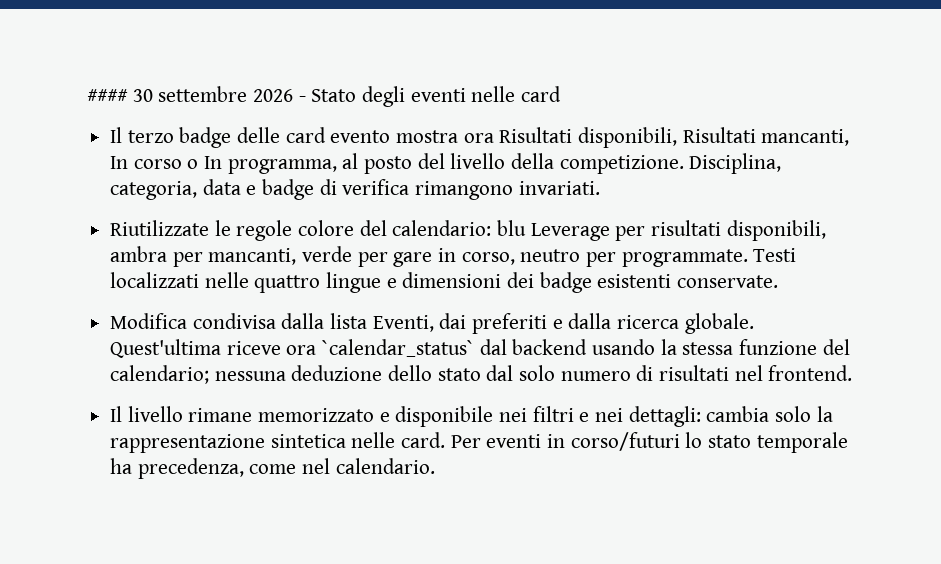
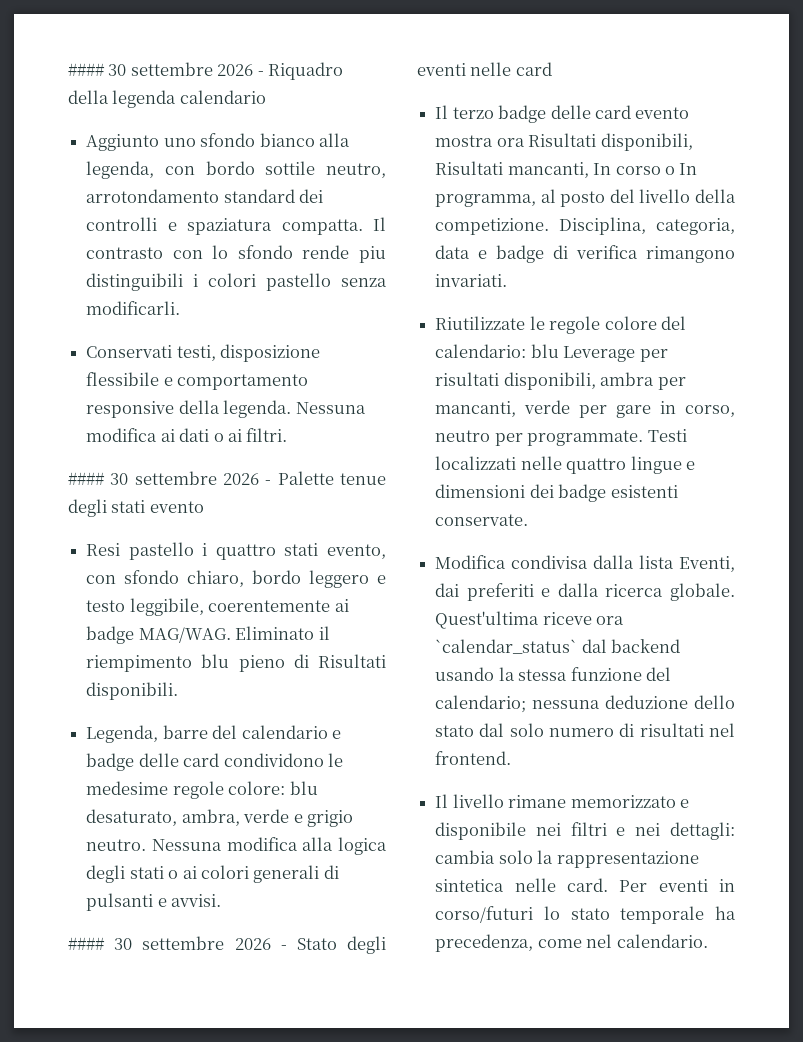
+ #### 30 settembre 2026 - Riquadro della legenda calendario
+ Aggiunto uno sfondo bianco alla legenda, con bordo sottile neutro, arrotondamento standard dei controlli e spaziatura compatta. Il contrasto con lo sfondo rende piu distinguibili i colori pastello senza modificarli.
+ Conservati testi, disposizione flessibile e comportamento responsive della legenda. Nessuna modifica ai dati o ai filtri.
+ #### 30 settembre 2026 - Palette tenue degli stati evento
+ Resi pastello i quattro stati evento, con sfondo chiaro, bordo leggero e testo leggibile, coerentemente ai badge MAG/WAG. Eliminato il riempimento blu pieno di Risultati disponibili.
+ Legenda, barre del calendario e badge delle card condividono le medesime regole colore: blu desaturato, ambra, verde e grigio neutro. Nessuna modifica alla logica degli stati o ai colori generali di pulsanti e avvisi.

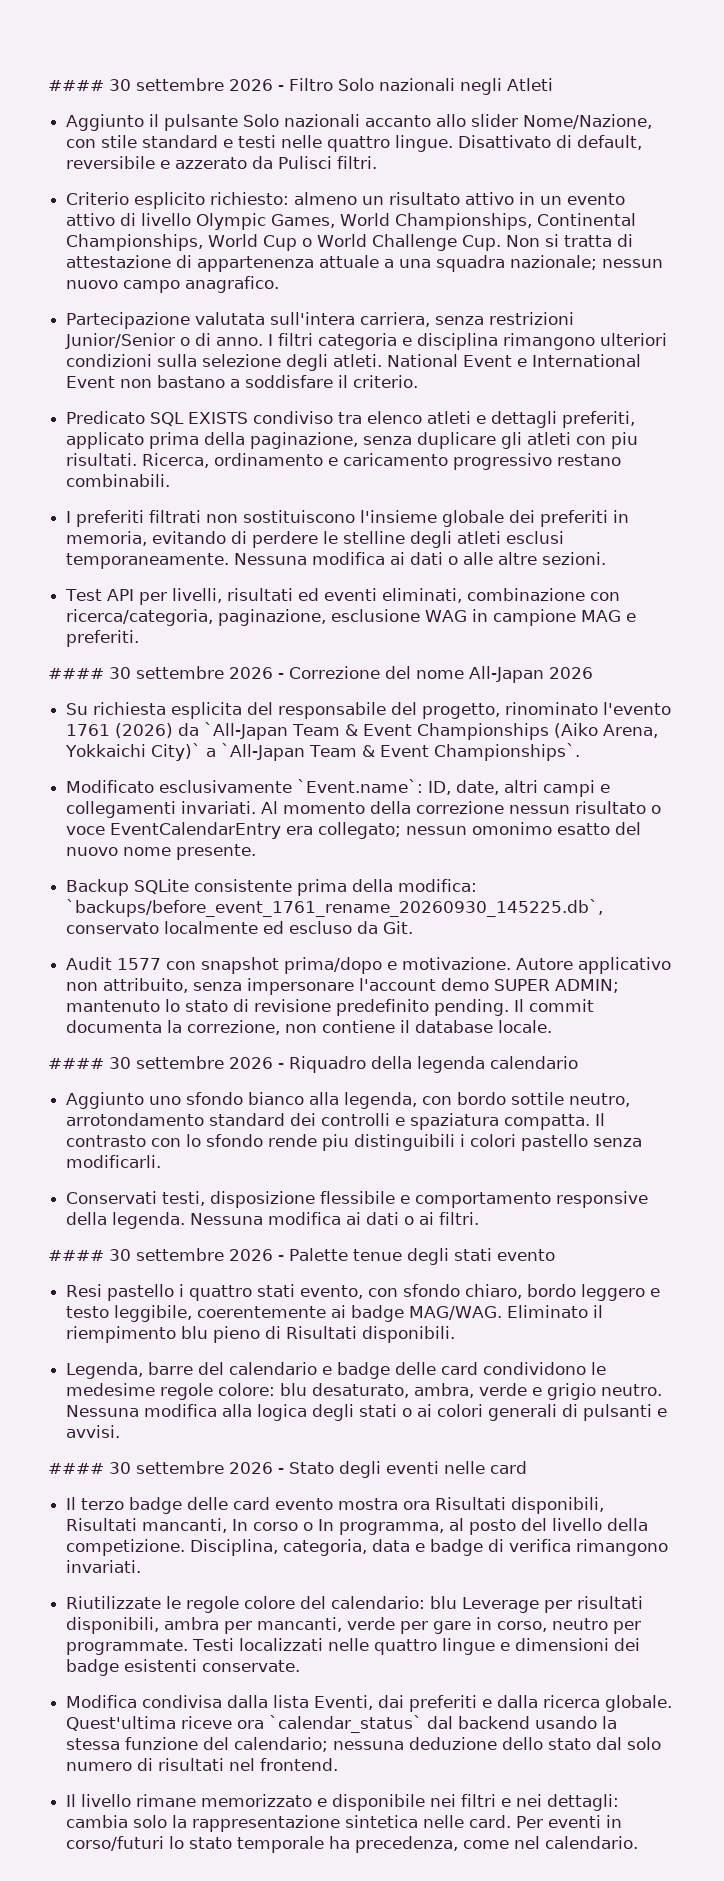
+ #### 30 settembre 2026 - Filtro Solo nazionali negli Atleti
+ Aggiunto il pulsante Solo nazionali accanto allo slider Nome/Nazione, con stile standard e testi nelle quattro lingue. Disattivato di default, reversibile e azzerato da Pulisci filtri.
+ Criterio esplicito richiesto: almeno un risultato attivo in un evento attivo di livello Olympic Games, World Championships, Continental Championships, World Cup o World Challenge Cup. Non si tratta di attestazione di appartenenza attuale a una squadra nazionale; nessun nuovo campo anagrafico.
+ Partecipazione valutata sull'intera carriera, senza restrizioni Junior/Senior o di anno. I filtri categoria e disciplina rimangono ulteriori condizioni sulla selezione degli atleti. National Event e International Event non bastano a soddisfare il criterio.
+ Predicato SQL EXISTS condiviso tra elenco atleti e dettagli preferiti, applicato prima della paginazione, senza duplicare gli atleti con piu risultati. Ricerca, ordinamento e caricamento progressivo restano combinabili.
+ I preferiti filtrati non sostituiscono l'insieme globale dei preferiti in memoria, evitando di perdere le stelline degli atleti esclusi temporaneamente. Nessuna modifica ai dati o alle altre sezioni.
+ Test API per livelli, risultati ed eventi eliminati, combinazione con ricerca/categoria, paginazione, esclusione WAG in campione MAG e preferiti.
+ #### 30 settembre 2026 - Correzione del nome All-Japan 2026
+ Su richiesta esplicita del responsabile del progetto, rinominato l'evento 1761 (2026) da `All-Japan Team & Event Championships (Aiko Arena, Yokkaichi City)` a `All-Japan Team & Event Championships`.
+ Modificato esclusivamente `Event.name`: ID, date, altri campi e collegamenti invariati. Al momento della correzione nessun risultato o voce EventCalendarEntry era collegato; nessun omonimo esatto del nuovo nome presente.
+ Backup SQLite consistente prima della modifica: `backups/before_event_1761_rename_20260930_145225.db`, conservato localmente ed escluso da Git.
+ Audit 1577 con snapshot prima/dopo e motivazione. Autore applicativo non attribuito, senza impersonare l'account demo SUPER ADMIN; mantenuto lo stato di revisione predefinito pending. Il commit documenta la correzione, non contiene il database locale.

